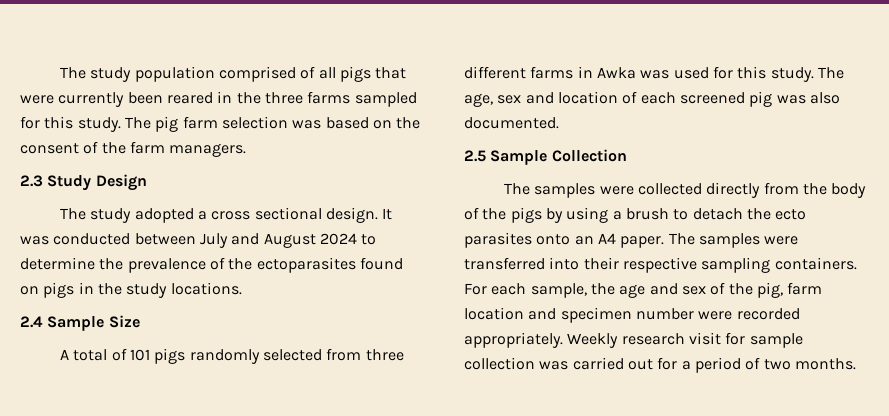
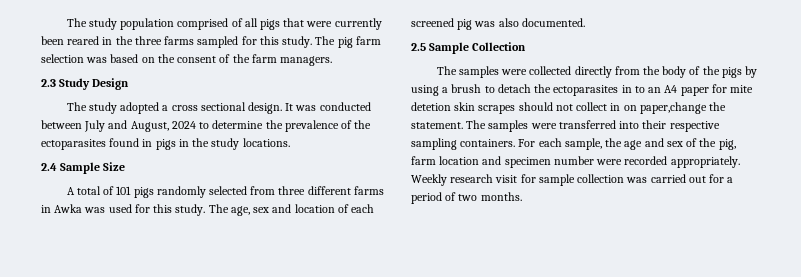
- It was conducted between July and August 2024 to determine the prevalence of the ectoparasites found on pigs in the study locations.
+ It was conducted between July and August, 2024 to determine the prevalence of the ectoparasites found in pigs in the study locations.
- The samples were collected directly from the body of the pigs by using a brush to detach the ecto parasites onto an A4 paper.
+ The samples were collected directly from the body of the pigs by using a brush to detach the ectoparasites in to an A4 paper for mite detetion skin scrapes should not collect in on paper,change the statement.

